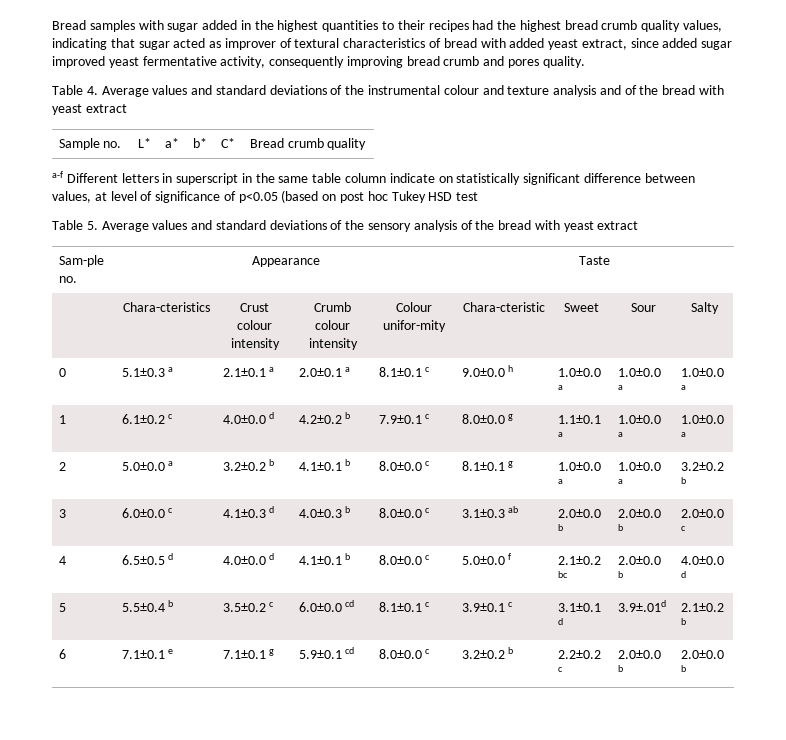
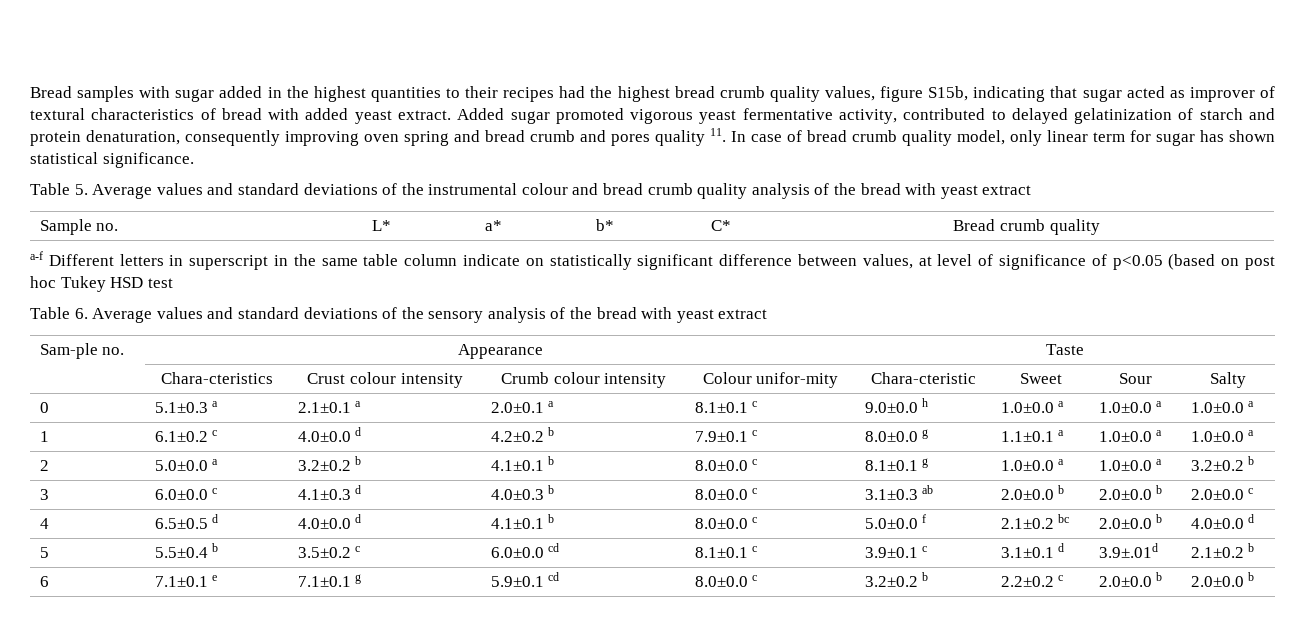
- Bread samples with sugar added in the highest quantities to their recipes had the highest bread crumb quality values, indicating that sugar acted as improver of textural characteristics of bread with added yeast extract, since added sugar improved yeast fermentative activity, consequently improving bread crumb and pores quality.
- Table 4. Average values and standard deviations of the instrumental colour and texture analysis and of the bread with yeast extract
+ Bread samples with sugar added in the highest quantities to their recipes had the highest bread crumb quality values, figure S15b, indicating that sugar acted as improver of textural characteristics of bread with added yeast extract. Added sugar promoted vigorous yeast fermentative activity, contributed to delayed gelatinization of starch and protein denaturation, consequently improving oven spring and bread crumb and pores quality 11. In case of bread crumb quality model, only linear term for sugar has shown statistical significance.
+ Table 5. Average values and standard deviations of the instrumental colour and bread crumb quality analysis of the bread with yeast extract
- Table 5. Average values and standard deviations of the sensory analysis of the bread with yeast extract
+ Table 6. Average values and standard deviations of the sensory analysis of the bread with yeast extract

